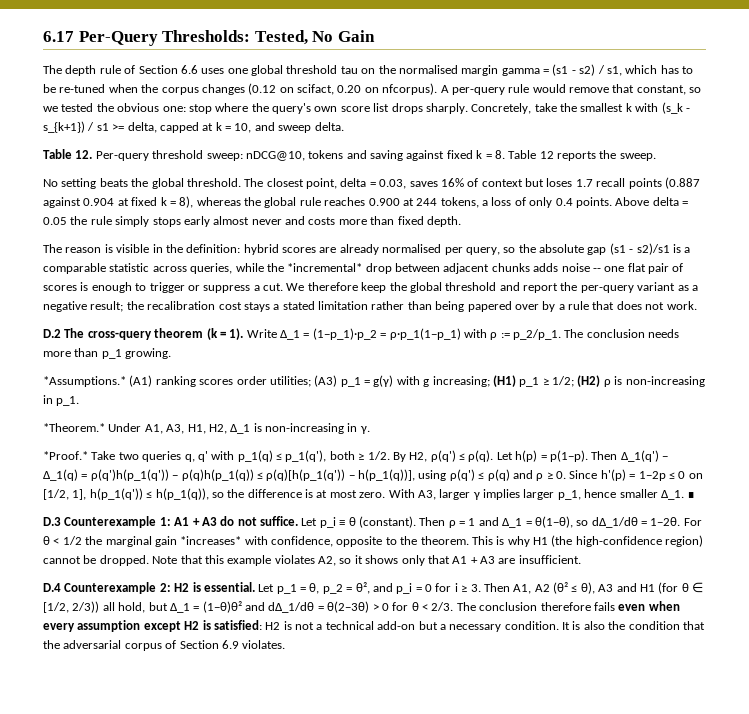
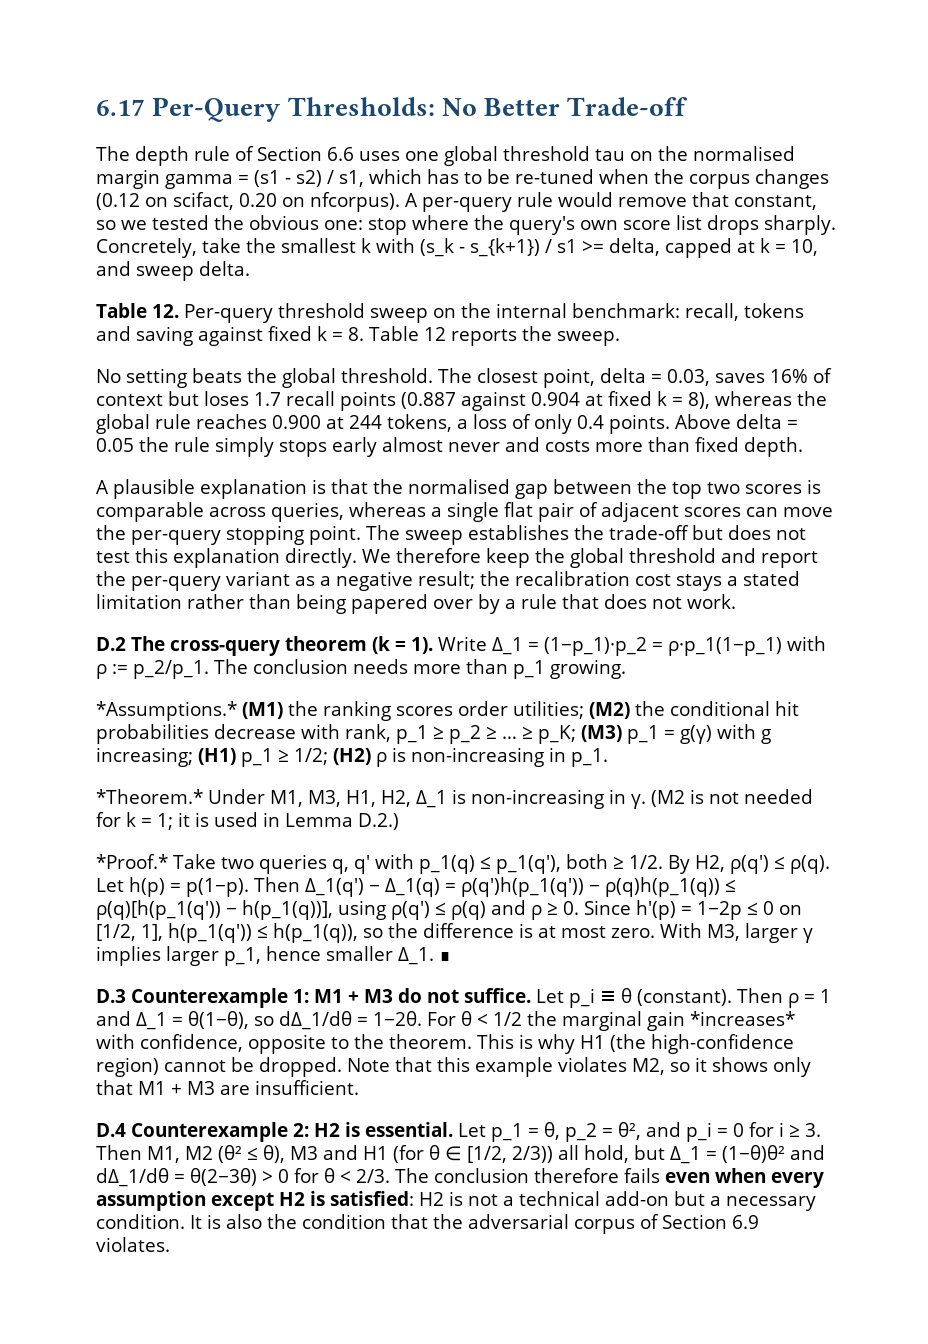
- 6.17 Per-Query Thresholds: Tested, No Gain
+ 6.17 Per-Query Thresholds: No Better Trade-off
- Table 12. Per-query threshold sweep: nDCG@10, tokens and saving against fixed k = 8. Table 12 reports the sweep.
+ Table 12. Per-query threshold sweep on the internal benchmark: recall, tokens and saving against fixed k = 8. Table 12 reports the sweep.
- The reason is visible in the definition: hybrid scores are already normalised per query, so the absolute gap (s1 - s2)/s1 is a comparable statistic across queries, while the *incremental* drop between adjacent chunks adds noise -- one flat pair of scores is enough to trigger or suppress a cut.
+ A plausible explanation is that the normalised gap between the top two scores is comparable across queries, whereas a single flat pair of adjacent scores can move the per-query stopping point. The sweep establishes the trade-off but does not test this explanation directly.
- *Assumptions.* (A1) ranking scores order utilities; (A3) p_1 = g(γ) with g increasing; (H1) p_1 ≥ 1/2; (H2) ρ is non-increasing in p_1.
+ *Assumptions.* (M1) the ranking scores order utilities; (M2) the conditional hit probabilities decrease with rank, p_1 ≥ p_2 ≥ … ≥ p_K; (M3) p_1 = g(γ) with g increasing; (H1) p_1 ≥ 1/2; (H2) ρ is non-increasing in p_1.
- *Theorem.* Under A1, A3, H1, H2, Δ_1 is non-increasing in γ.
+ *Theorem.* Under M1, M3, H1, H2, Δ_1 is non-increasing in γ. (M2 is not needed for k = 1; it is used in Lemma D.2.)
- With A3, larger γ implies larger p_1, hence smaller Δ_1. ∎
+ With M3, larger γ implies larger p_1, hence smaller Δ_1. ∎
- D.3 Counterexample 1: A1 + A3 do not suffice.
+ D.3 Counterexample 1: M1 + M3 do not suffice.
- Note that this example violates A2, so it shows only that A1 + A3 are insufficient.
+ Note that this example violates M2, so it shows only that M1 + M3 are insufficient.
- Let p_1 = θ, p_2 = θ², and p_i = 0 for i ≥ 3. Then A1, A2 (θ² ≤ θ), A3 and H1 (for θ ∈ [1/2, 2/3)) all hold, but Δ_1 = (1−θ)θ² and dΔ_1/dθ = θ(2−3θ) > 0 for θ < 2/3.
+ Let p_1 = θ, p_2 = θ², and p_i = 0 for i ≥ 3. Then M1, M2 (θ² ≤ θ), M3 and H1 (for θ ∈ [1/2, 2/3)) all hold, but Δ_1 = (1−θ)θ² and dΔ_1/dθ = θ(2−3θ) > 0 for θ < 2/3.

